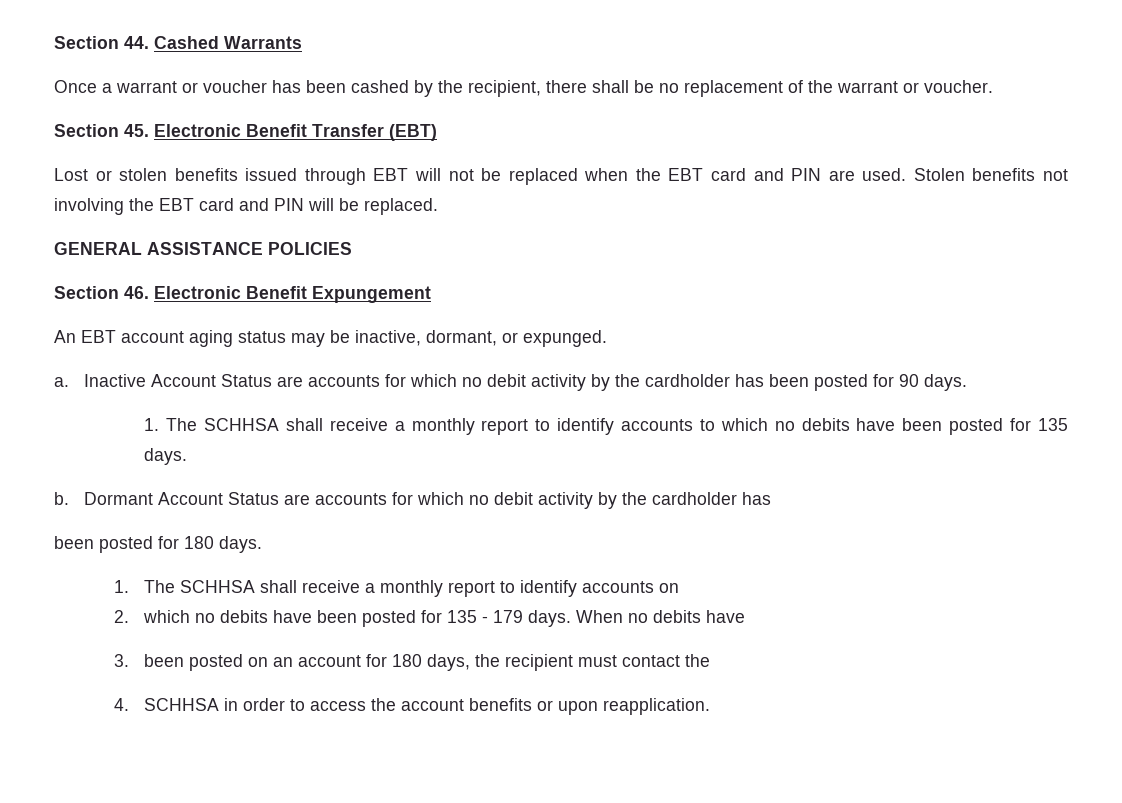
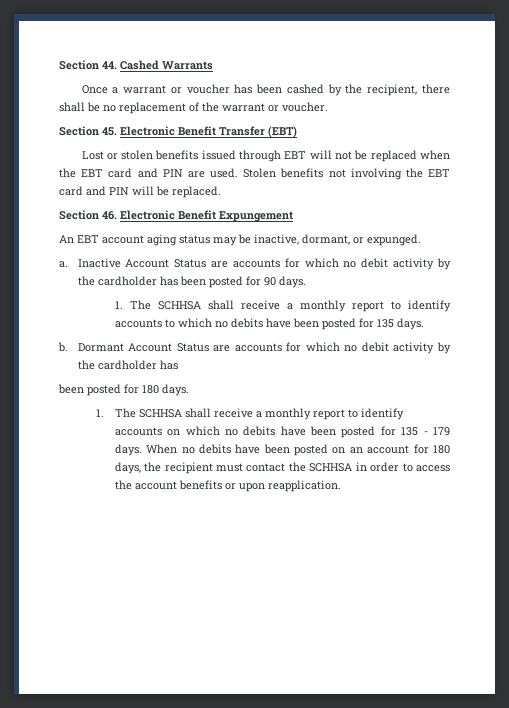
- GENERAL ASSISTANCE POLICIES
- 1. The SCHHSA shall receive a monthly report to identify accounts on
- 2. which no debits have been posted for 135 - 179 days.
+ 1. The SCHHSA shall receive a monthly report to identify accounts on which no debits have been posted for 135 - 179 days.
- When no debits have
- 3. been posted on an account for 180 days, the recipient must contact the
- 4. SCHHSA in order to access the account benefits or upon reapplication.
+ When no debits have been posted on an account for 180 days, the recipient must contact the SCHHSA in order to access the account benefits or upon reapplication.

